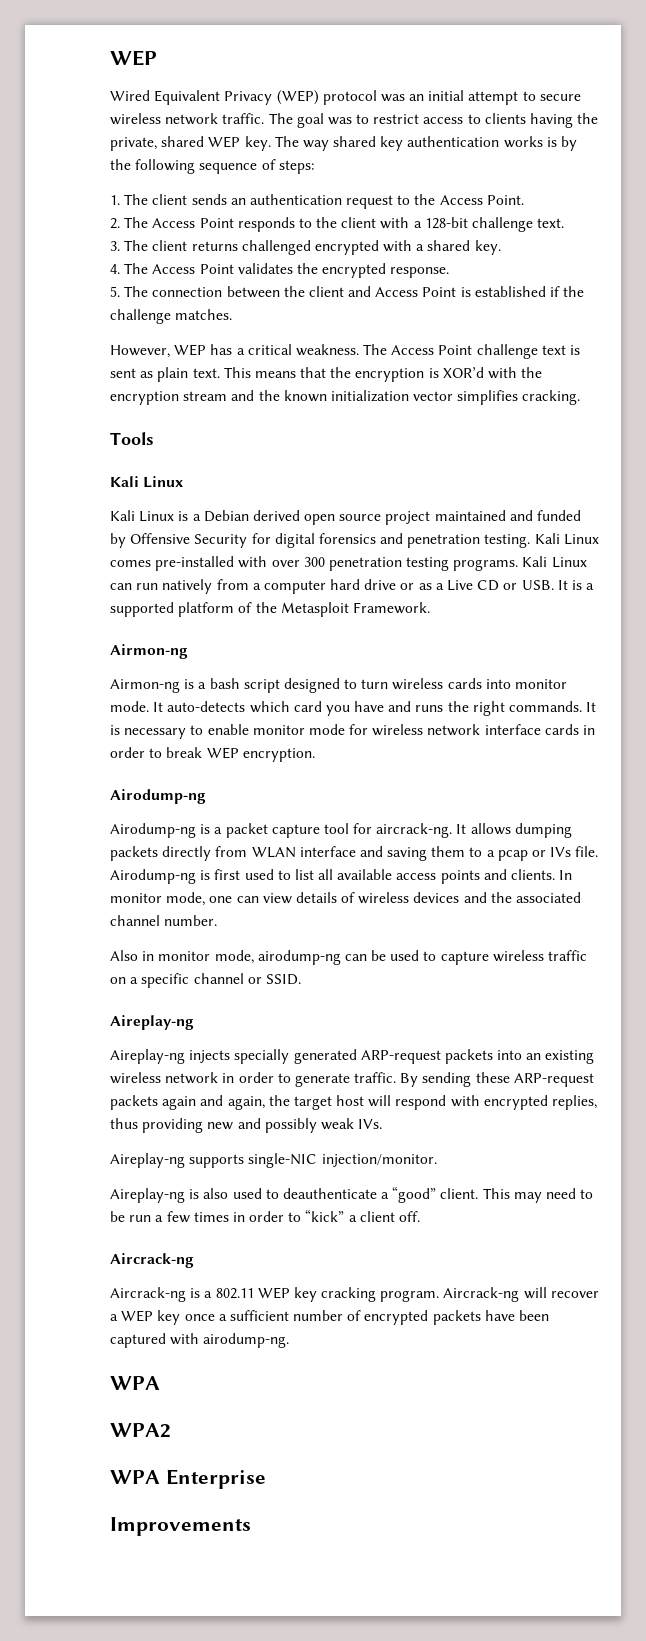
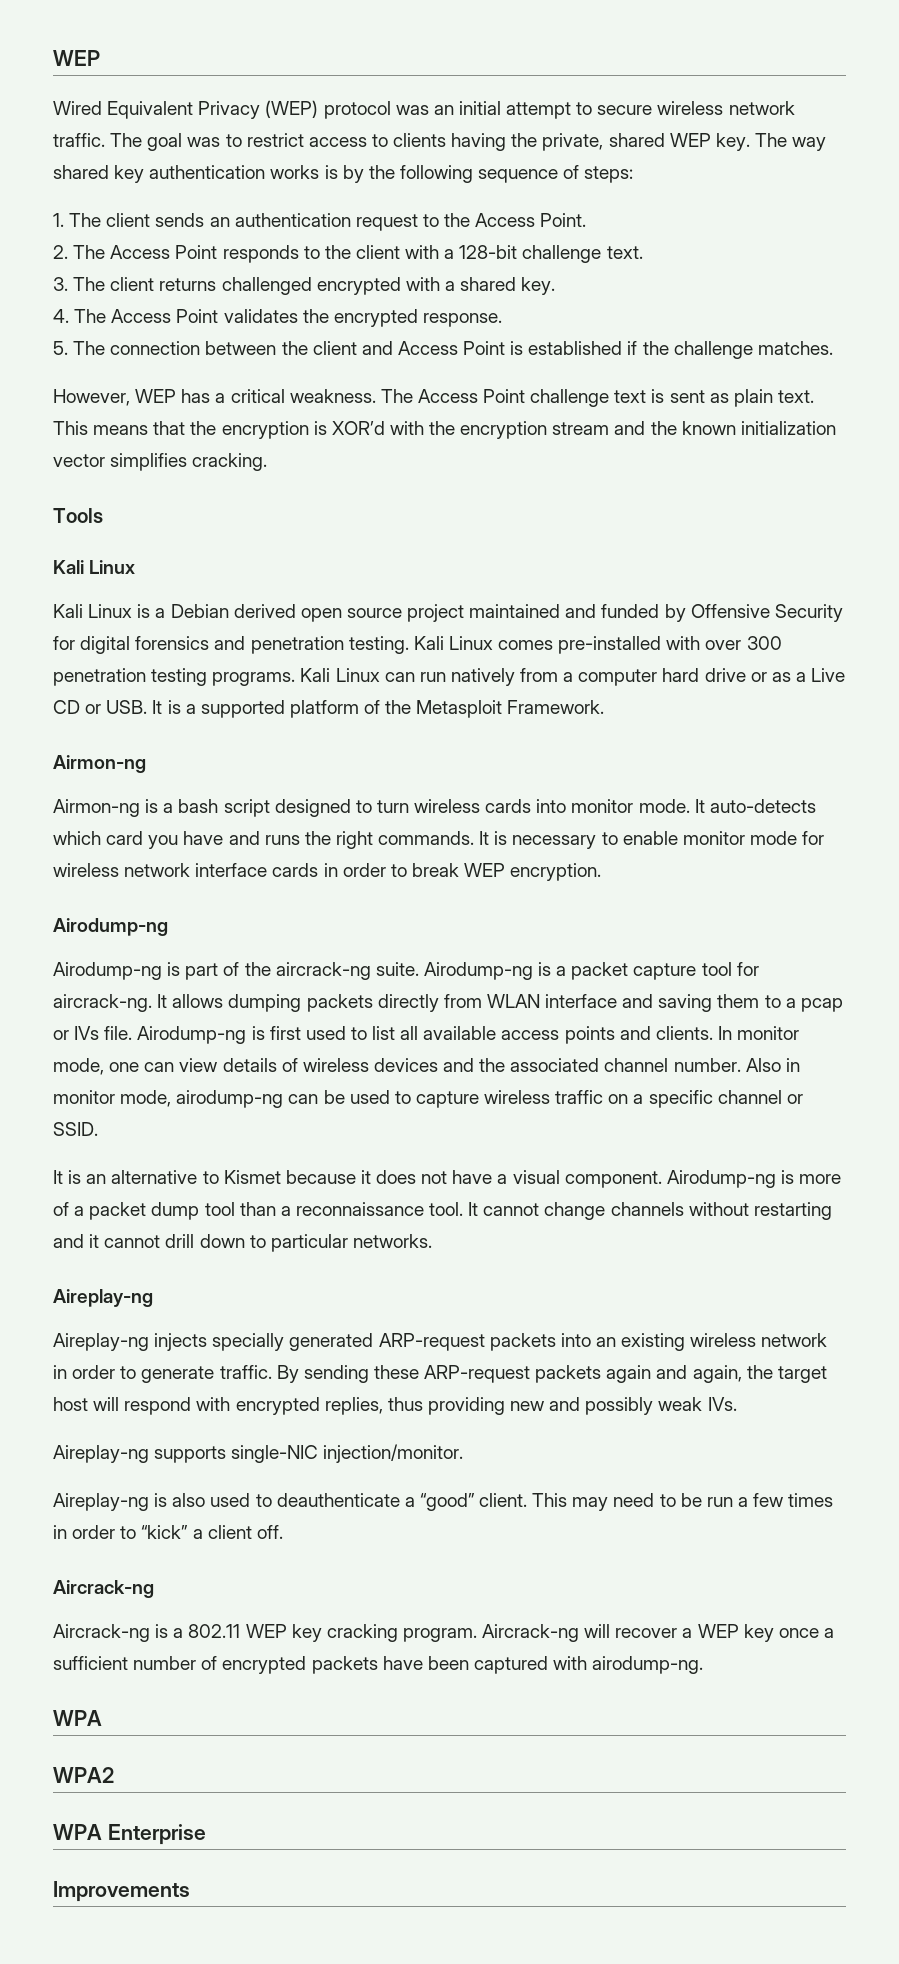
- Airodump-ng is a packet capture tool for aircrack-ng.
+ Airodump-ng is part of the aircrack-ng suite. Airodump-ng is a packet capture tool for aircrack-ng.
- In monitor mode, one can view details of wireless devices and the associated channel number.
- Also in monitor mode, airodump-ng can be used to capture wireless traffic on a specific channel or SSID.
+ In monitor mode, one can view details of wireless devices and the associated channel number. Also in monitor mode, airodump-ng can be used to capture wireless traffic on a specific channel or SSID.
+ It is an alternative to Kismet because it does not have a visual component. Airodump-ng is more of a packet dump tool than a reconnaissance tool. It cannot change channels without restarting and it cannot drill down to particular networks.

